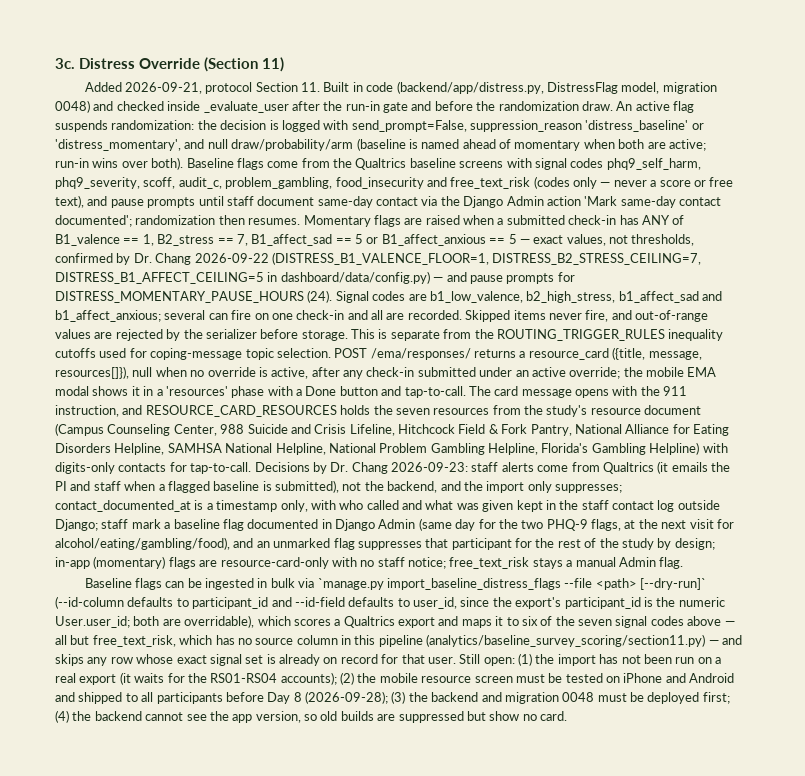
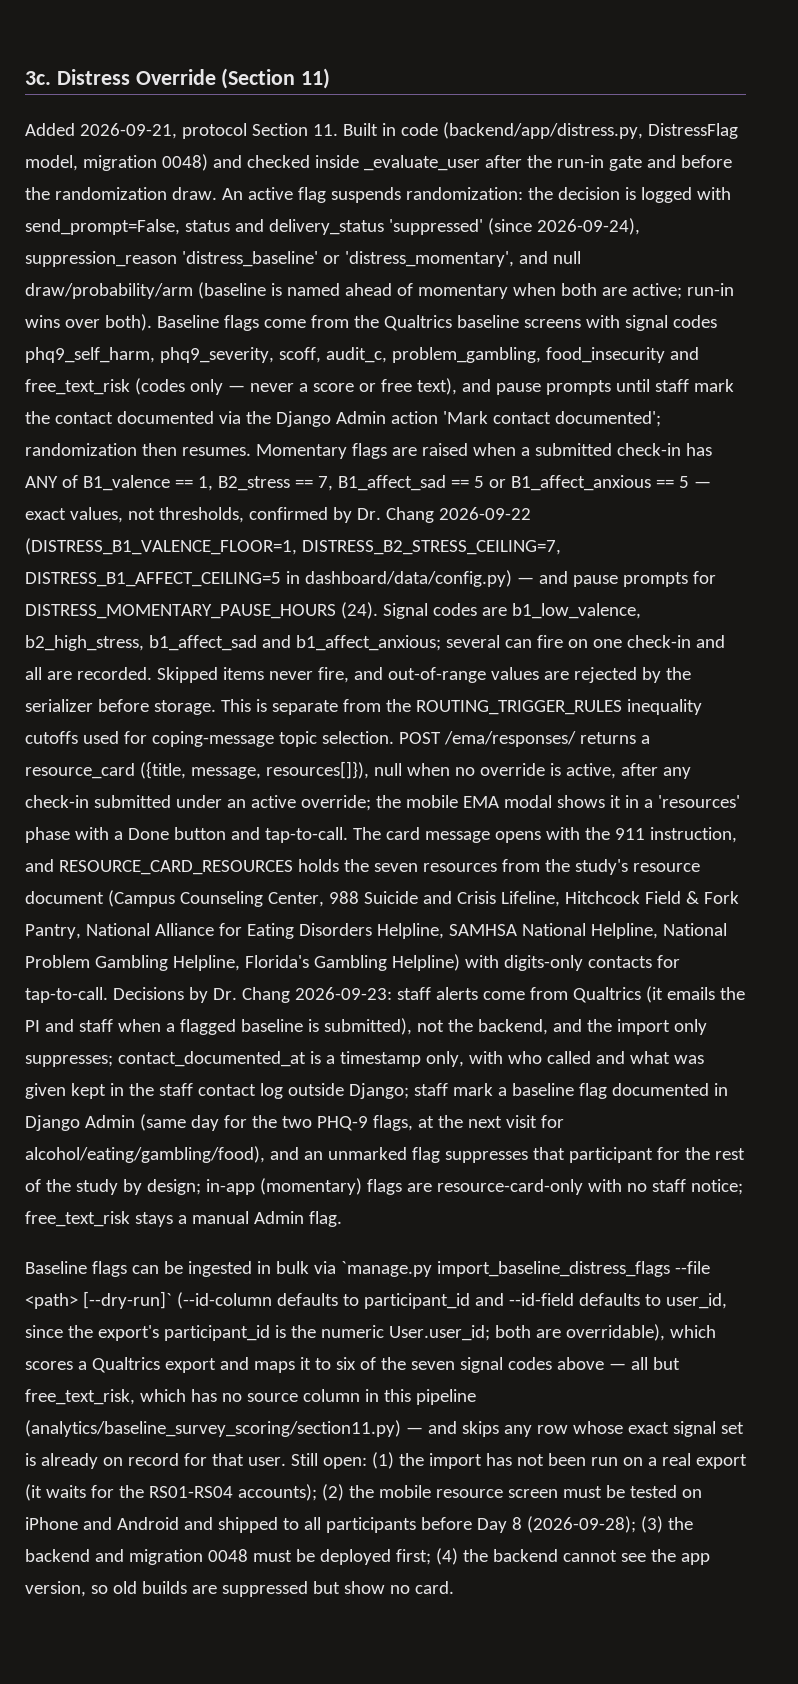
- An active flag suspends randomization: the decision is logged with send_prompt=False, suppression_reason 'distress_baseline' or 'distress_momentary', and null draw/probability/arm (baseline is named ahead of momentary when both are active; run-in wins over both).
+ An active flag suspends randomization: the decision is logged with send_prompt=False, status and delivery_status 'suppressed' (since 2026-09-24), suppression_reason 'distress_baseline' or 'distress_momentary', and null draw/probability/arm (baseline is named ahead of momentary when both are active; run-in wins over both).
- Baseline flags come from the Qualtrics baseline screens with signal codes phq9_self_harm, phq9_severity, scoff, audit_c, problem_gambling, food_insecurity and free_text_risk (codes only — never a score or free text), and pause prompts until staff document same-day contact via the Django Admin action 'Mark same-day contact documented'; randomization then resumes.
+ Baseline flags come from the Qualtrics baseline screens with signal codes phq9_self_harm, phq9_severity, scoff, audit_c, problem_gambling, food_insecurity and free_text_risk (codes only — never a score or free text), and pause prompts until staff mark the contact documented via the Django Admin action 'Mark contact documented'; randomization then resumes.

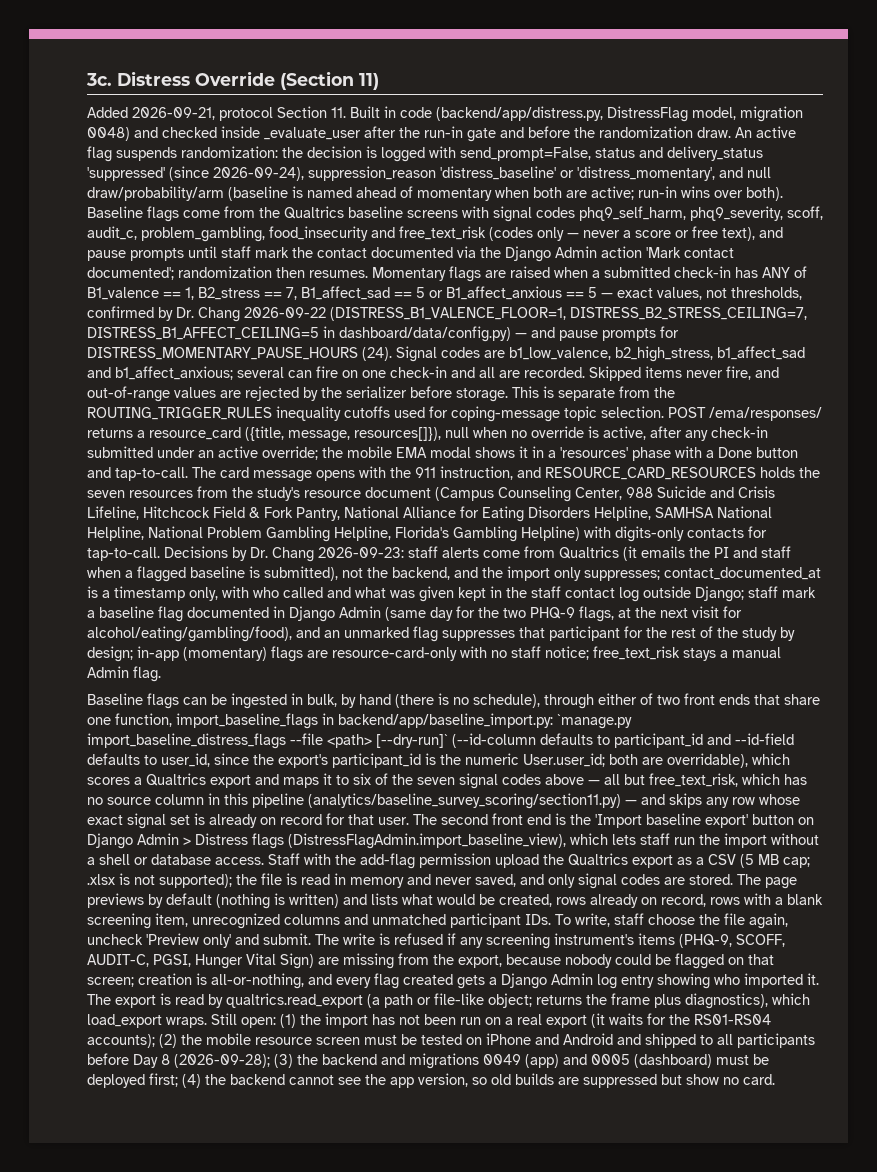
- Baseline flags can be ingested in bulk via `manage.py import_baseline_distress_flags --file <path> [--dry-run]` (--id-column defaults to participant_id and --id-field defaults to user_id, since the export's participant_id is the numeric User.user_id;
+ Baseline flags can be ingested in bulk, by hand (there is no schedule), through either of two front ends that share one function, import_baseline_flags in backend/app/baseline_import.py: `manage.py import_baseline_distress_flags --file <path> [--dry-run]` (--id-column defaults to participant_id and --id-field defaults to user_id, since the export's participant_id is the numeric User.user_id;
+ The second front end is the 'Import baseline export' button on Django Admin > Distress flags (DistressFlagAdmin.import_baseline_view), which lets staff run the import without a shell or database access. Staff with the add-flag permission upload the Qualtrics export as a CSV (5 MB cap; .xlsx is not supported); the file is read in memory and never saved, and only signal codes are stored. The page previews by default (nothing is written) and lists what would be created, rows already on record, rows with a blank screening item, unrecognized columns and unmatched participant IDs. To write, staff choose the file again, uncheck 'Preview only' and submit. The write is refused if any screening instrument's items (PHQ-9, SCOFF, AUDIT-C, PGSI, Hunger Vital Sign) are missing from the export, because nobody could be flagged on that screen; creation is all-or-nothing, and every flag created gets a Django Admin log entry showing who imported it. The export is read by qualtrics.read_export (a path or file-like object; returns the frame plus diagnostics), which load_export wraps.
- (3) the backend and migration 0048 must be deployed first;
+ (3) the backend and migrations 0049 (app) and 0005 (dashboard) must be deployed first;

